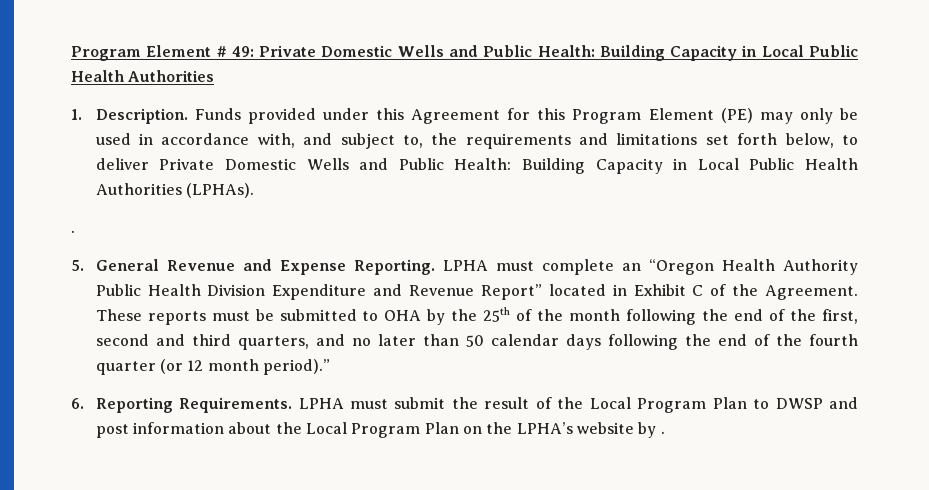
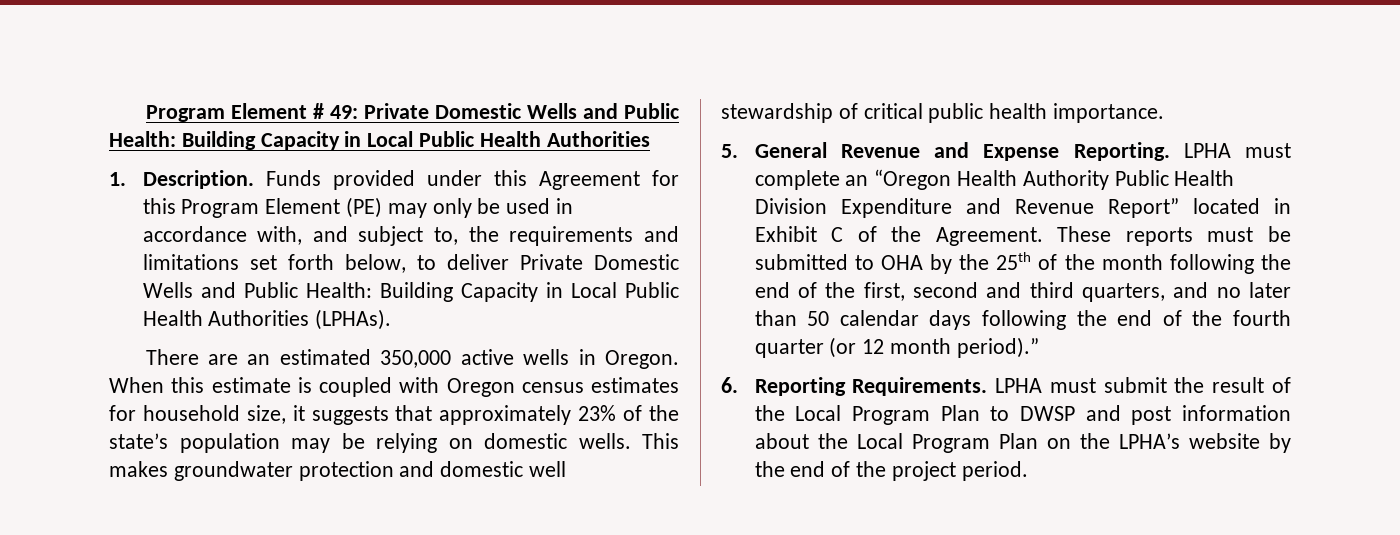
  Funds provided under this Agreement for this Program Element (PE) may only be used in accordance with, and subject to, the requirements and limitations set forth below, to deliver Private Domestic Wells and Public Health: Building Capacity in Local Public Health Authorities (LPHAs).
- .
+ There are an estimated 350,000 active wells in Oregon. When this estimate is coupled with Oregon census estimates for household size, it suggests that approximately 23% of the state’s population may be relying on domestic wells. This makes groundwater protection and domestic well stewardship of critical public health importance.
- LPHA must submit the result of the Local Program Plan to DWSP and post information about the Local Program Plan on the LPHA’s website by .
+ LPHA must submit the result of the Local Program Plan to DWSP and post information about the Local Program Plan on the LPHA’s website by the end of the project period.

